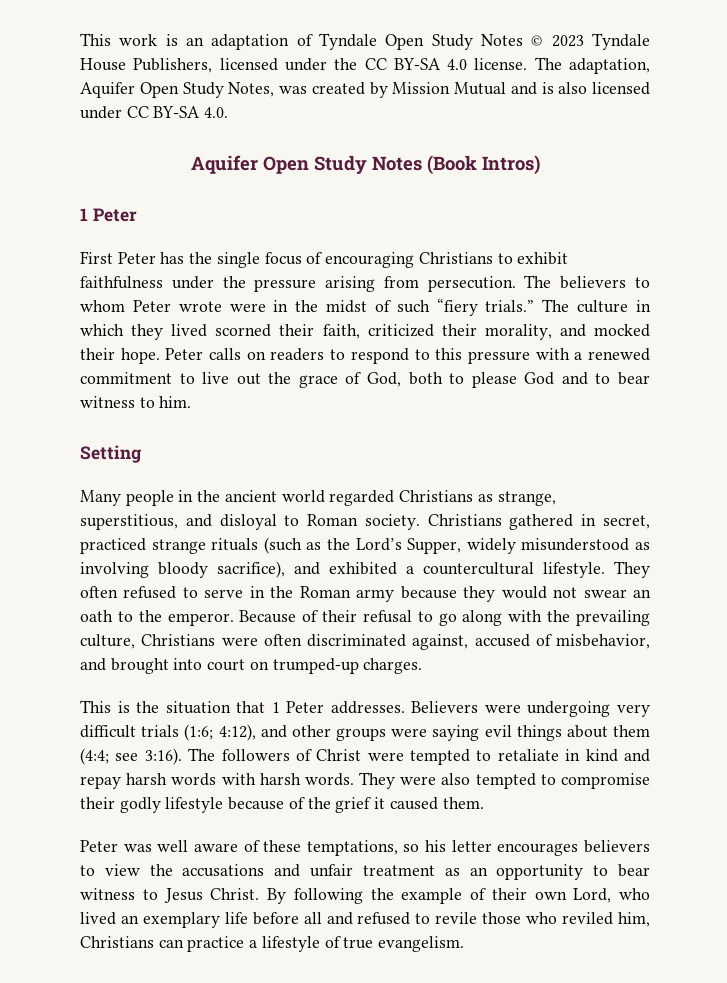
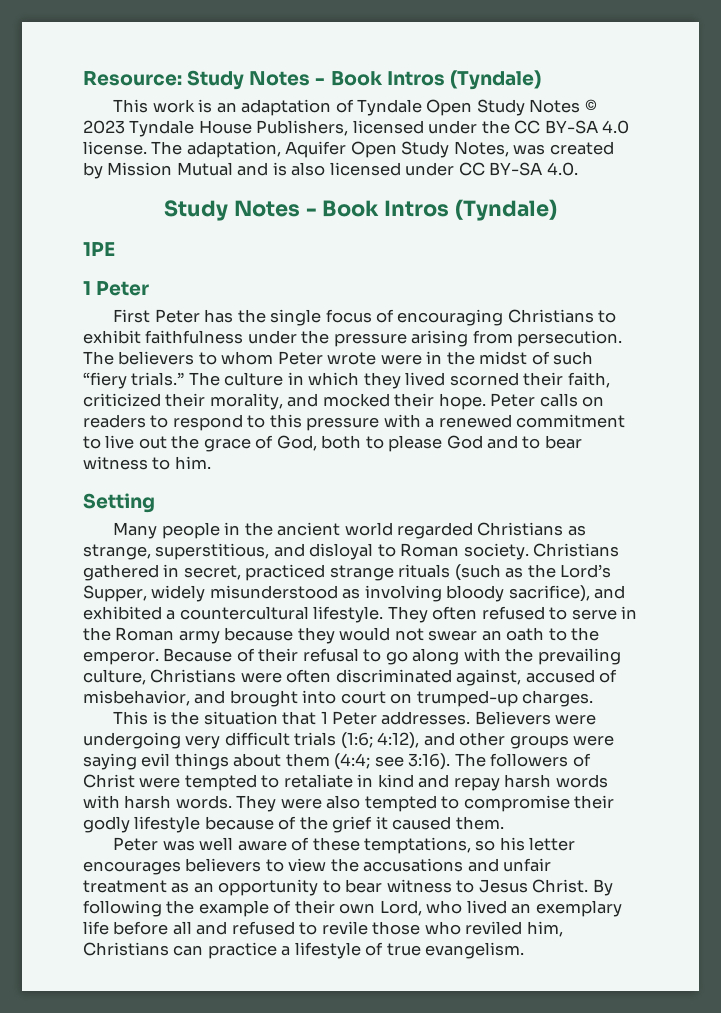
+ Resource: Study Notes - Book Intros (Tyndale)
  The adaptation, Aquifer Open Study Notes, was created by Mission Mutual and is also licensed under CC BY-SA 4.0.
- Aquifer Open Study Notes (Book Intros)
+ Study Notes - Book Intros (Tyndale)
+ 1PE

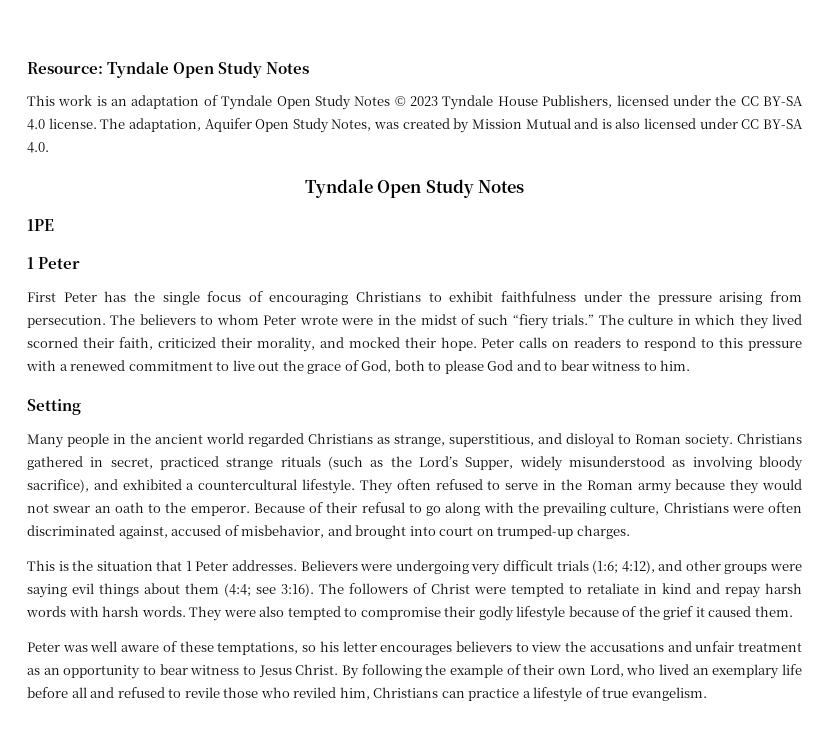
- Resource: Study Notes - Book Intros (Tyndale)
+ Resource: Tyndale Open Study Notes
  The adaptation, Aquifer Open Study Notes, was created by Mission Mutual and is also licensed under CC BY-SA 4.0.
- Study Notes - Book Intros (Tyndale)
+ Tyndale Open Study Notes

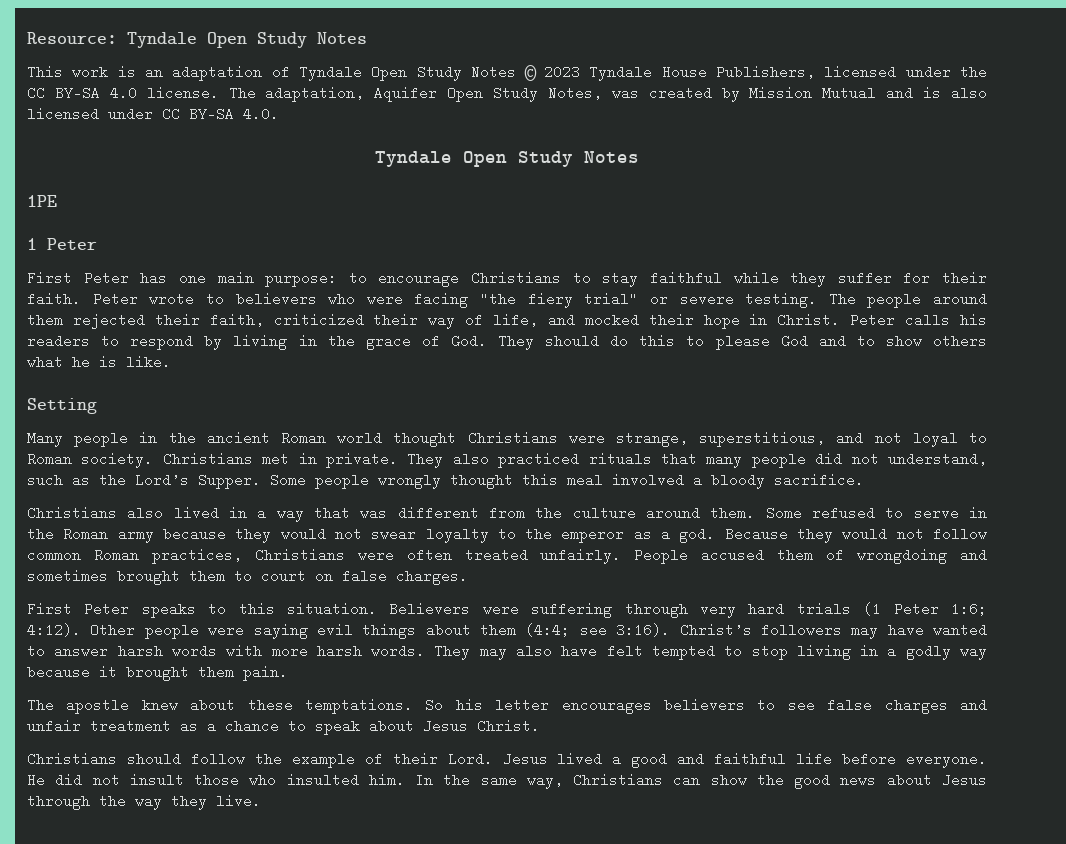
- First Peter has the single focus of encouraging Christians to exhibit faithfulness under the pressure arising from persecution. The believers to whom Peter wrote were in the midst of such “fiery trials.” The culture in which they lived scorned their faith, criticized their morality, and mocked their hope.
+ First Peter has one main purpose: to encourage Christians to stay faithful while they suffer for their faith. Peter wrote to believers who were facing "the fiery trial" or severe testing. The people around them rejected their faith, criticized their way of life, and mocked their hope in Christ.
- Peter calls on readers to respond to this pressure with a renewed commitment to live out the grace of God, both to please God and to bear witness to him.
+ Peter calls his readers to respond by living in the grace of God. They should do this to please God and to show others what he is like.
- Many people in the ancient world regarded Christians as strange, superstitious, and disloyal to Roman society.
+ Many people in the ancient Roman world thought Christians were strange, superstitious, and not loyal to Roman society.
- Christians gathered in secret, practiced strange rituals (such as the Lord’s Supper, widely misunderstood as involving bloody sacrifice), and exhibited a countercultural lifestyle. They often refused to serve in the Roman army because they would not swear an oath to the emperor. Because of their refusal to go along with the prevailing culture, Christians were often discriminated against, accused of misbehavior, and brought into court on trumped-up charges.
+ Christians met in private. They also practiced rituals that many people did not understand, such as the Lord’s Supper. Some people wrongly thought this meal involved a bloody sacrifice.
+ Christians also lived in a way that was different from the culture around them. Some refused to serve in the Roman army because they would not swear loyalty to the emperor as a god. Because they would not follow common Roman practices, Christians were often treated unfairly. People accused them of wrongdoing and sometimes brought them to court on false charges.
- This is the situation that 1 Peter addresses. Believers were undergoing very difficult trials (1:6; 4:12), and other groups were saying evil things about them (4:4; see 3:16).
+ First Peter speaks to this situation. Believers were suffering through very hard trials (1 Peter 1:6; 4:12). Other people were saying evil things about them (4:4; see 3:16).
- The followers of Christ were tempted to retaliate in kind and repay harsh words with harsh words.
+ Christ’s followers may have wanted to answer harsh words with more harsh words.
- They were also tempted to compromise their godly lifestyle because of the grief it caused them.
- Peter was well aware of these temptations, so his letter encourages believers to view the accusations and unfair treatment as an opportunity to bear witness to Jesus Christ. By following the example of their own Lord, who lived an exemplary life before all and refused to revile those who reviled him, Christians can practice a lifestyle of true evangelism.
+ They may also have felt tempted to stop living in a godly way because it brought them pain.
+ The apostle knew about these temptations. So his letter encourages believers to see false charges and unfair treatment as a chance to speak about Jesus Christ.
+ Christians should follow the example of their Lord. Jesus lived a good and faithful life before everyone. He did not insult those who insulted him. In the same way, Christians can show the good news about Jesus through the way they live.

